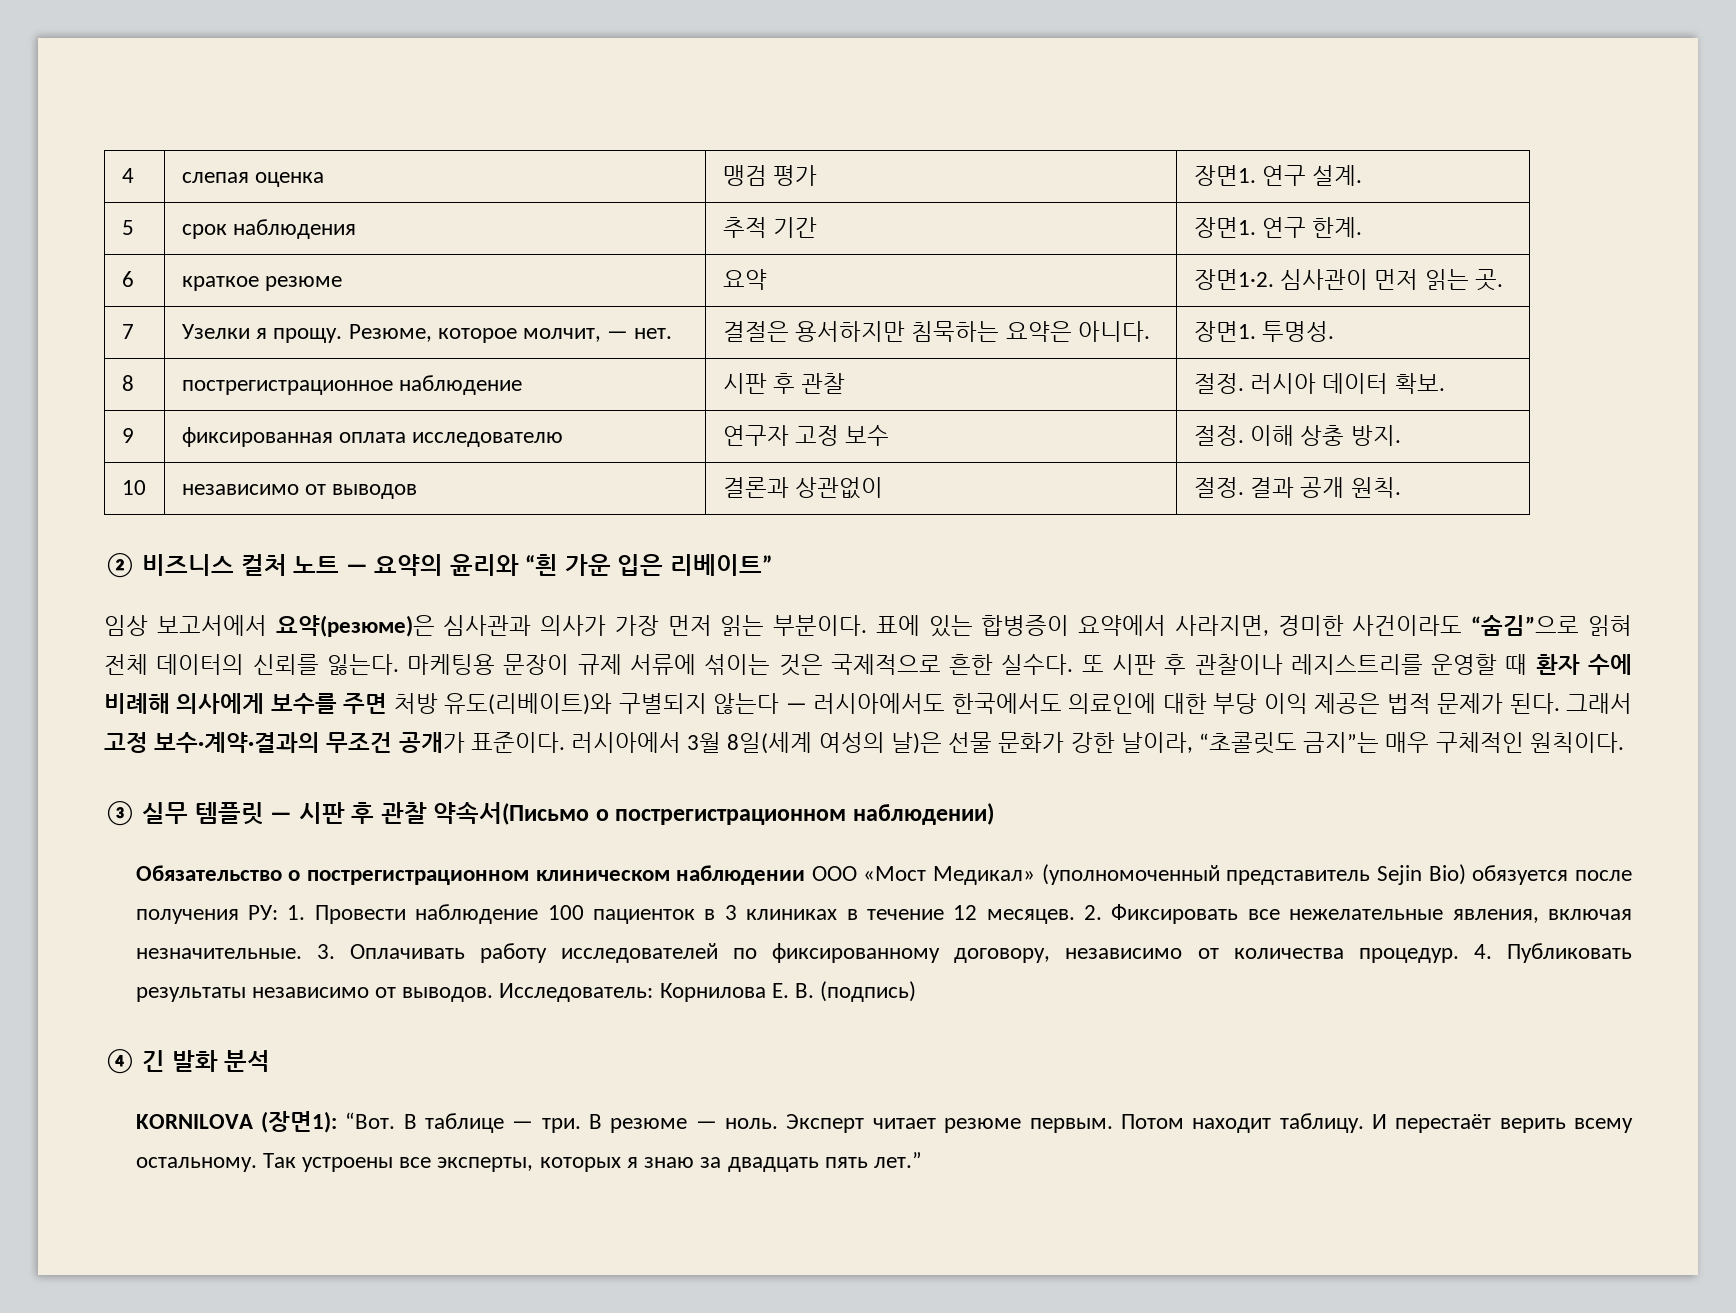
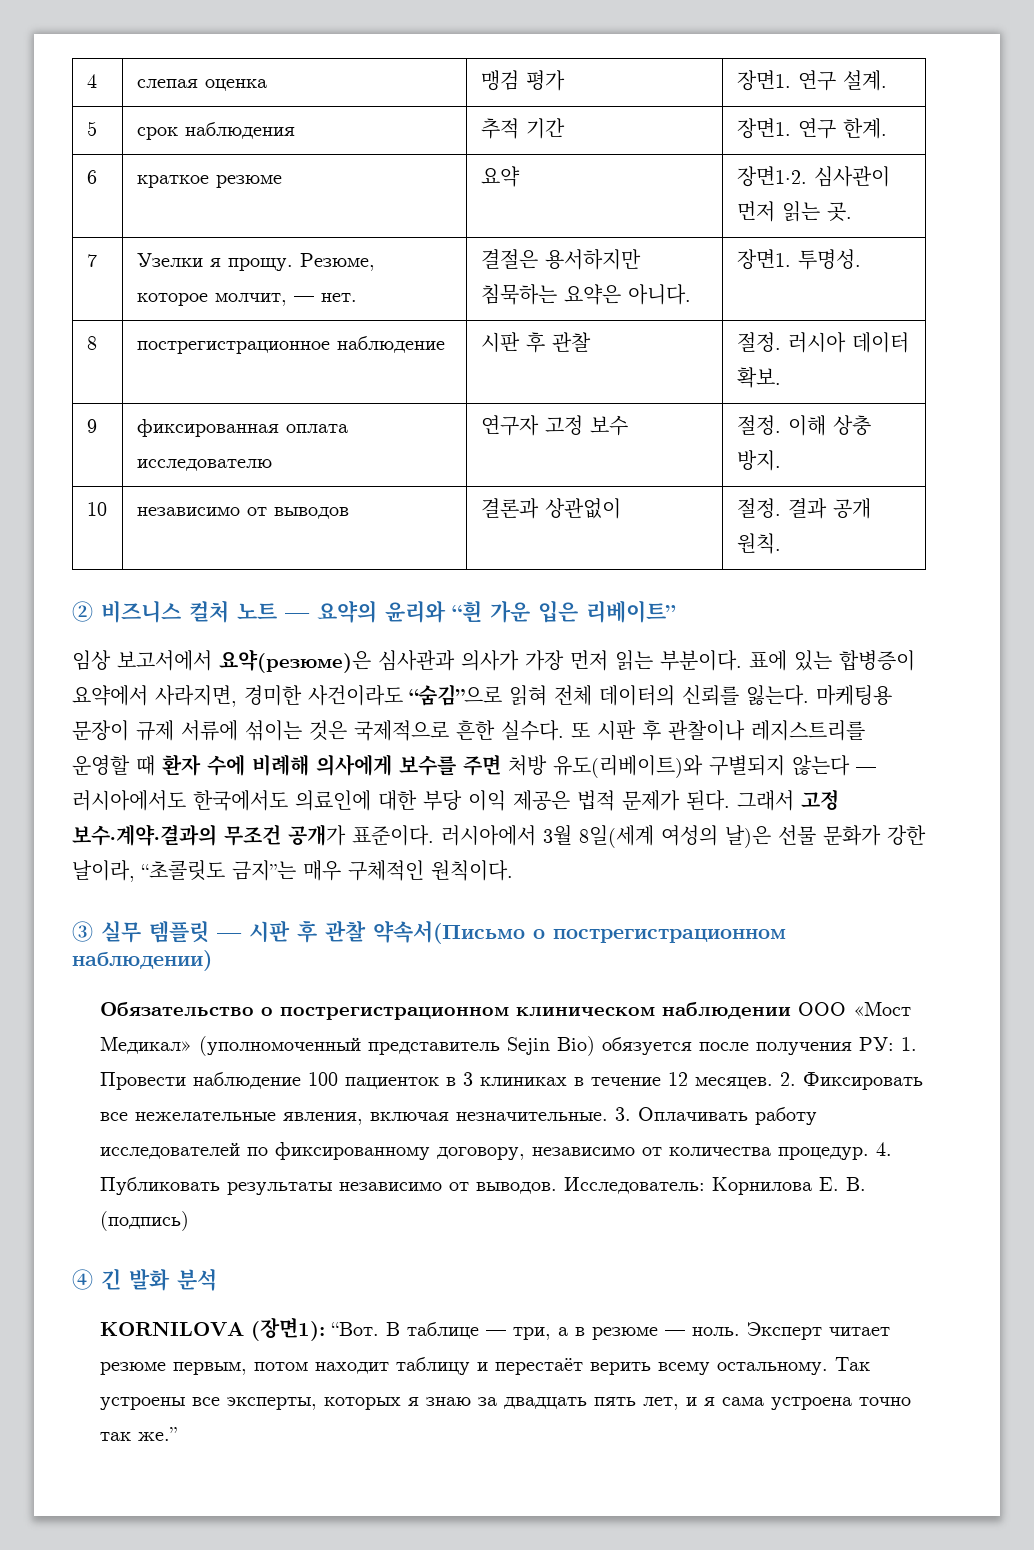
- KORNILOVA (장면1): “Вот. В таблице — три. В резюме — ноль.
+ KORNILOVA (장면1): “Вот. В таблице — три, а в резюме — ноль.
- Эксперт читает резюме первым. Потом находит таблицу. И перестаёт верить всему остальному.
+ Эксперт читает резюме первым, потом находит таблицу и перестаёт верить всему остальному.
- Так устроены все эксперты, которых я знаю за двадцать пять лет.”
+ Так устроены все эксперты, которых я знаю за двадцать пять лет, и я сама устроена точно так же.”

